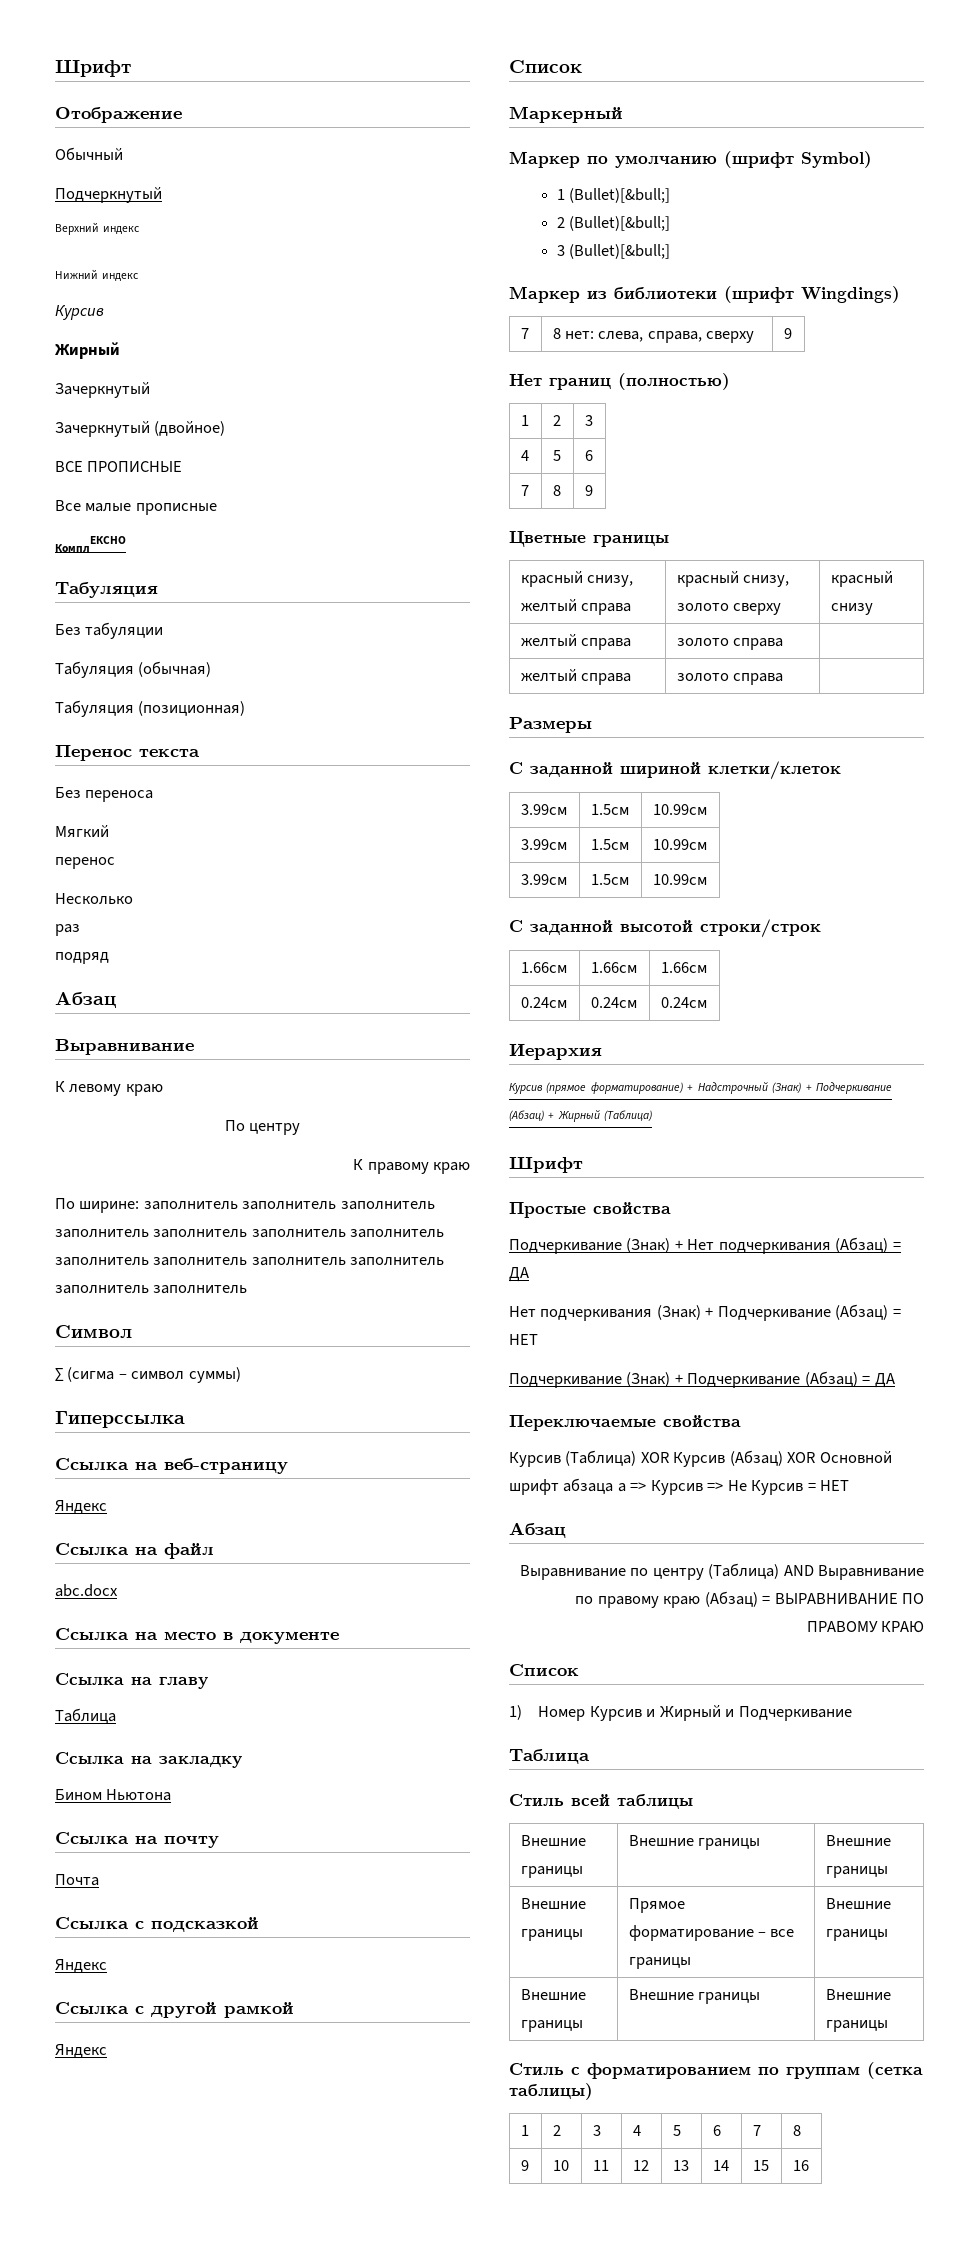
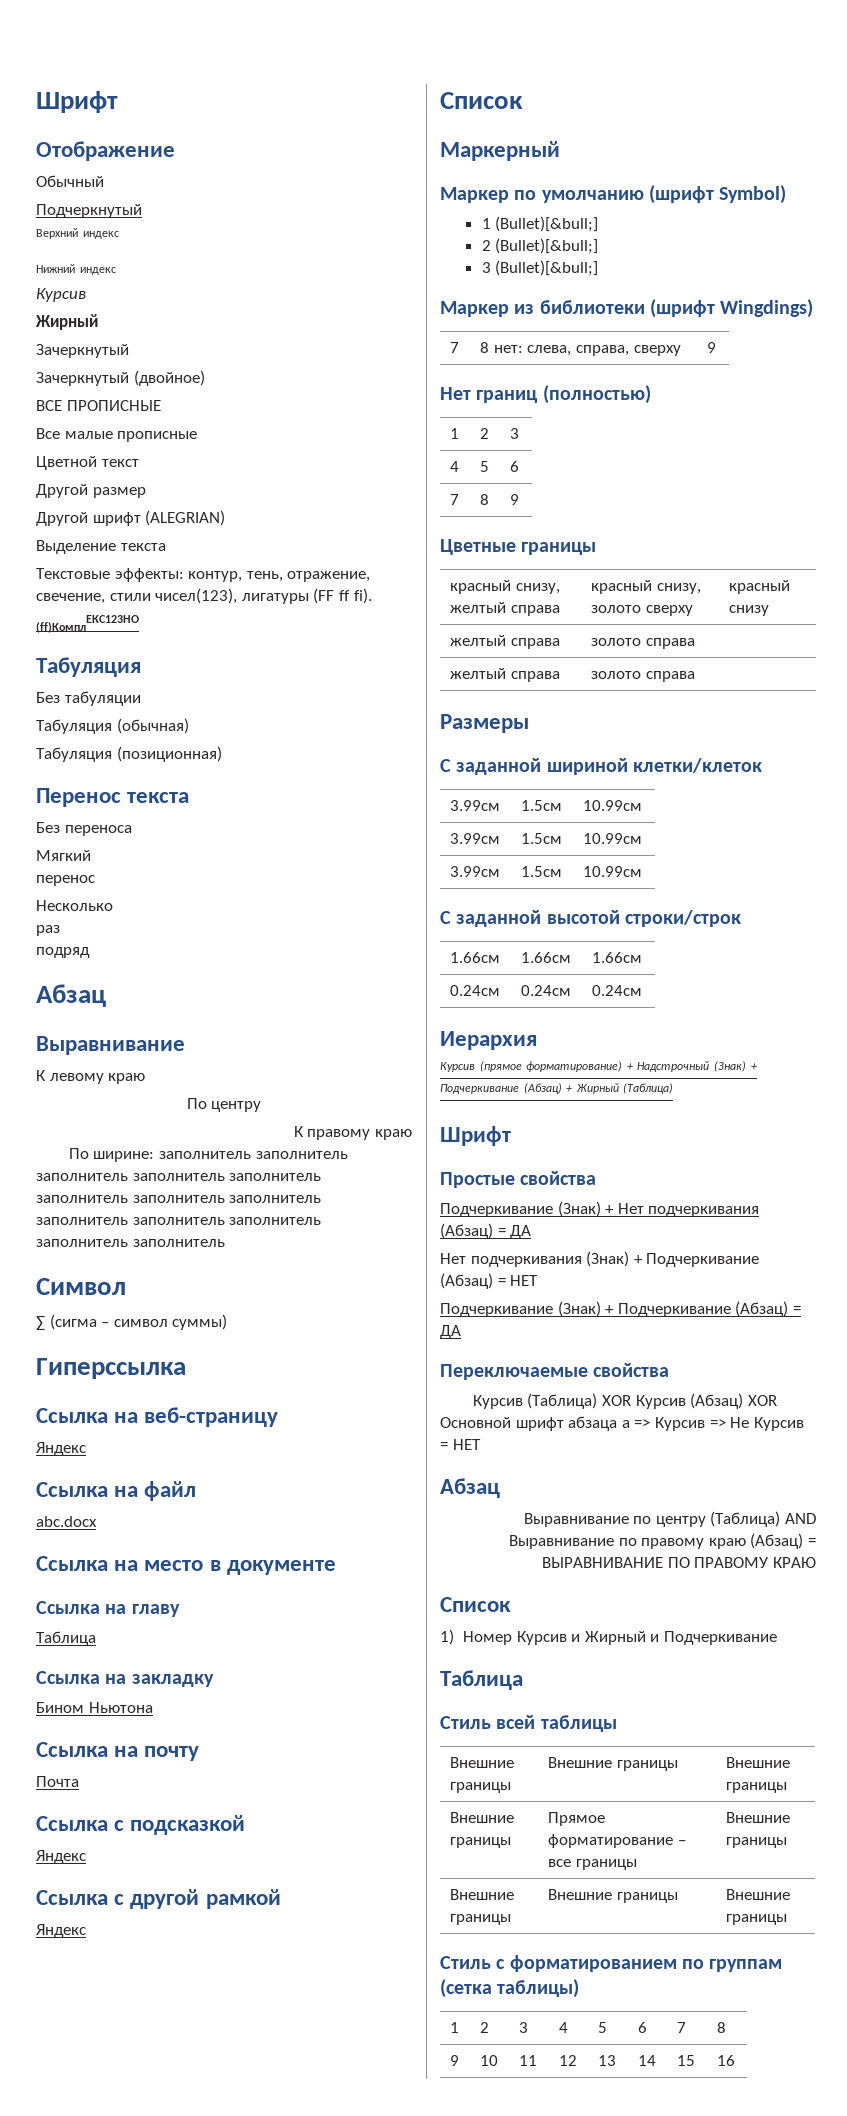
- КомплЕКСНО
+ Цветной текст
+ Другой размер
+ Другой шрифт (ALEGRIAN)
+ Выделение текста
+ Текстовые эффекты: контур, тень, отражение, свечение, стили чисел(123), лигатуры (FF ff fi).
+ (ff)КомплЕКС123НО

